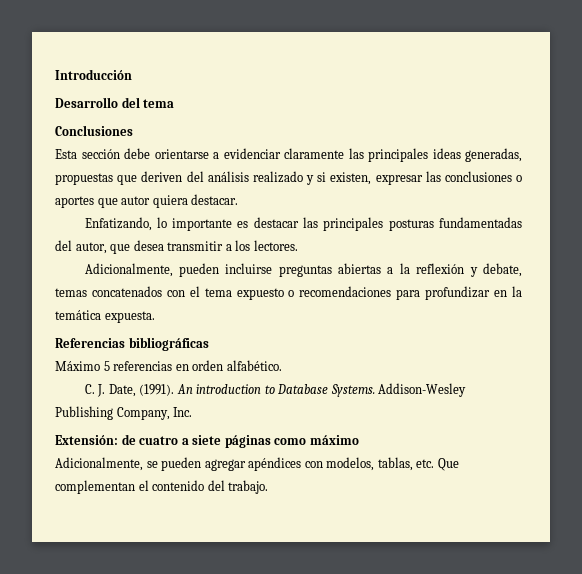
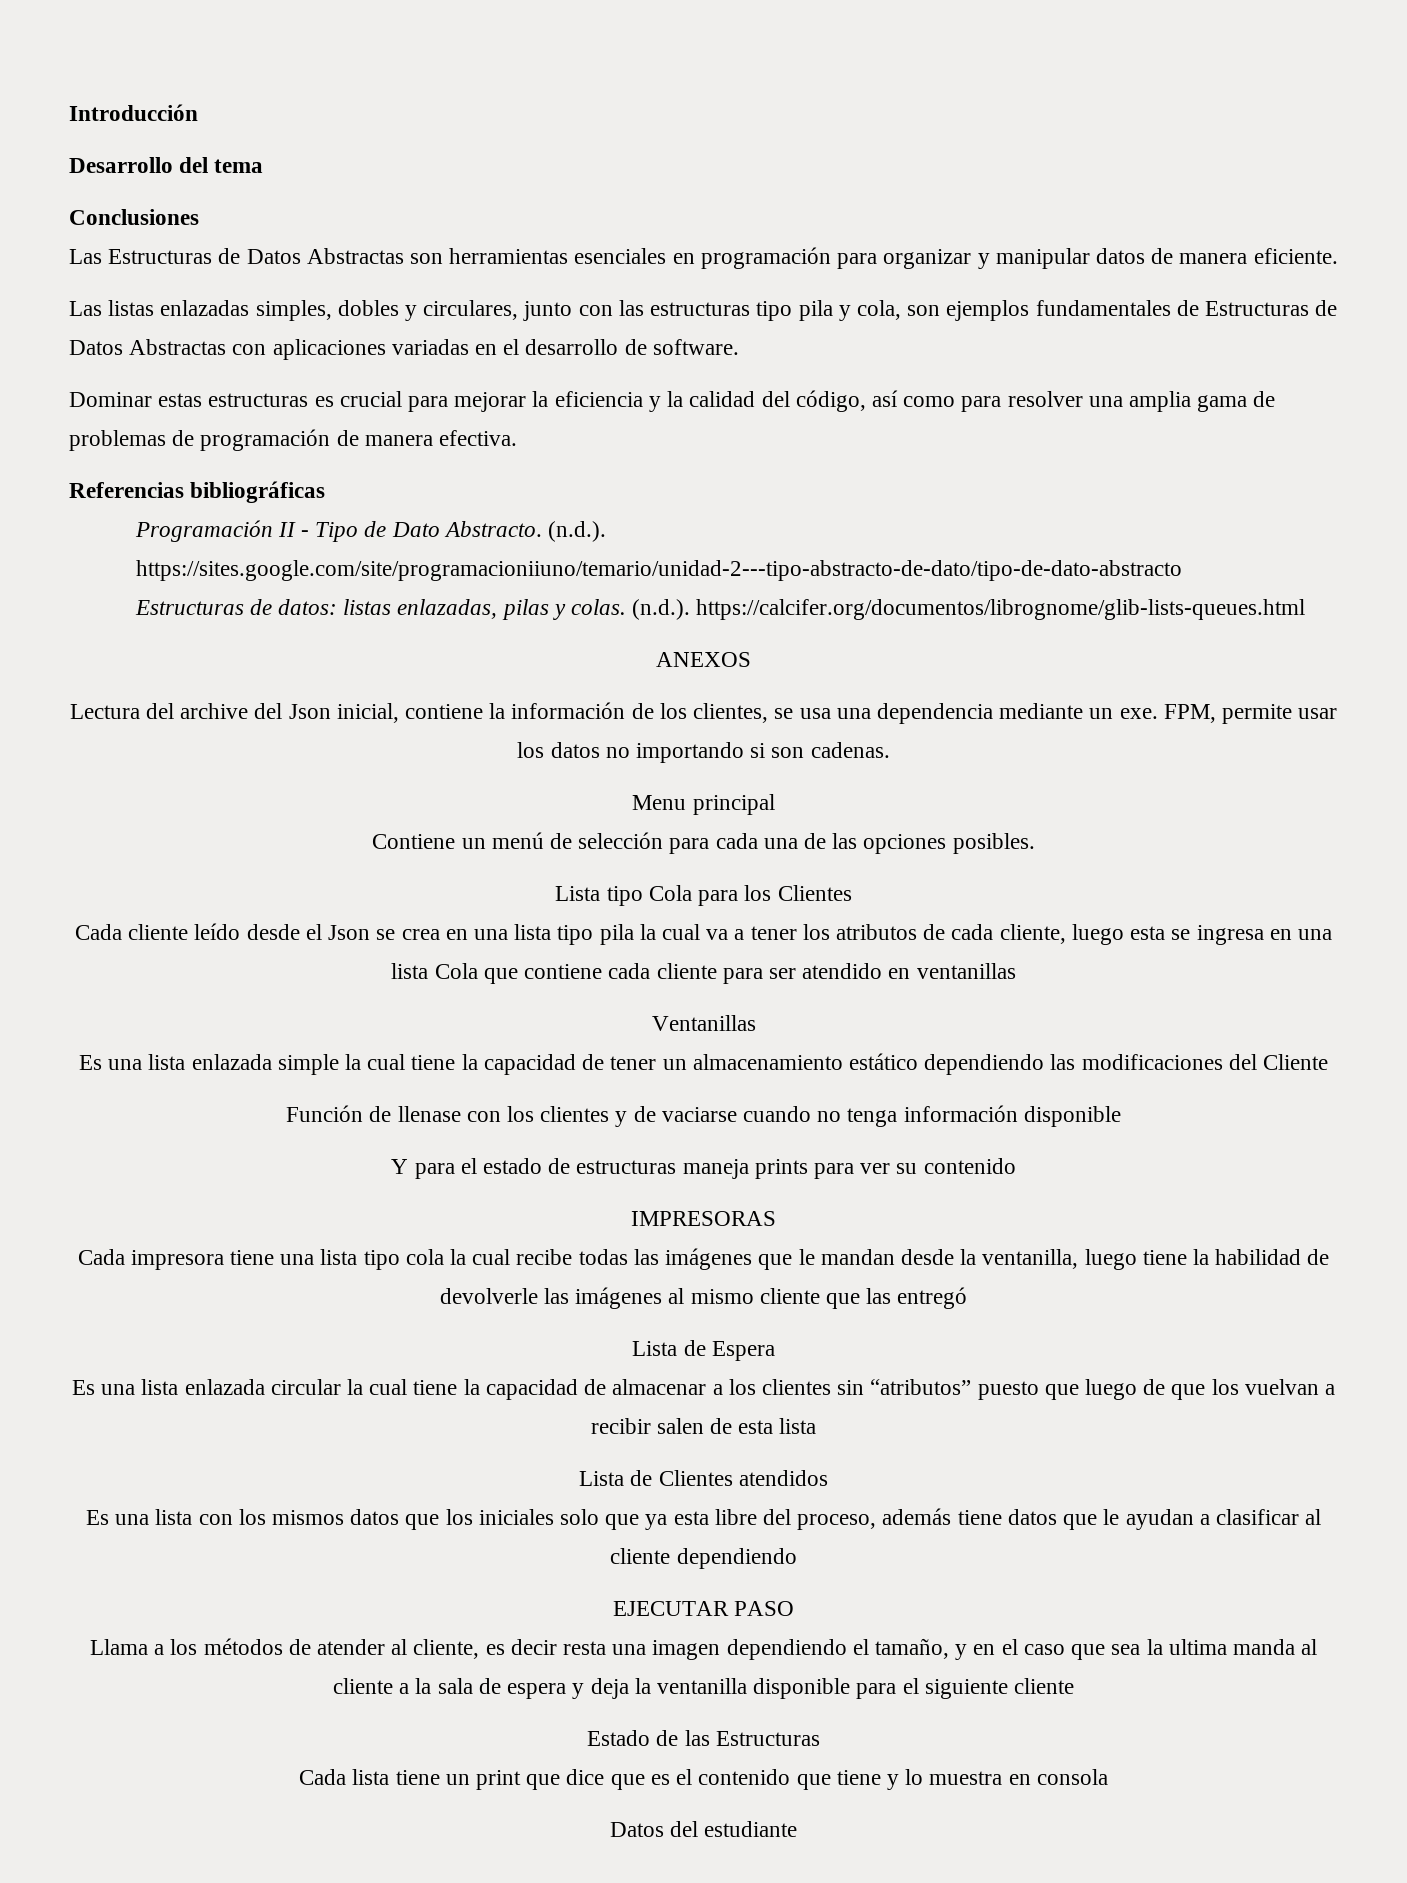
- Esta sección debe orientarse a evidenciar claramente las principales ideas generadas, propuestas que deriven del análisis realizado y si existen, expresar las conclusiones o aportes que autor quiera destacar.
- Enfatizando, lo importante es destacar las principales posturas fundamentadas del autor, que desea transmitir a los lectores.
- Adicionalmente, pueden incluirse preguntas abiertas a la reflexión y debate, temas concatenados con el tema expuesto o recomendaciones para profundizar en la temática expuesta.
+ Las Estructuras de Datos Abstractas son herramientas esenciales en programación para organizar y manipular datos de manera eficiente.
+ Las listas enlazadas simples, dobles y circulares, junto con las estructuras tipo pila y cola, son ejemplos fundamentales de Estructuras de Datos Abstractas con aplicaciones variadas en el desarrollo de software.
+ Dominar estas estructuras es crucial para mejorar la eficiencia y la calidad del código, así como para resolver una amplia gama de problemas de programación de manera efectiva.
  Referencias bibliográficas
- Máximo 5 referencias en orden alfabético.
- C. J. Date, (1991). An introduction to Database Systems. Addison-Wesley Publishing Company, Inc.
- Extensión: de cuatro a siete páginas como máximo
- Adicionalmente, se pueden agregar apéndices con modelos, tablas, etc. Que complementan el contenido del trabajo.
+ Programación II - Tipo de Dato Abstracto. (n.d.). https://sites.google.com/site/programacioniiuno/temario/unidad-2---tipo-abstracto-de-dato/tipo-de-dato-abstracto
+ Estructuras de datos: listas enlazadas, pilas y colas. (n.d.). https://calcifer.org/documentos/librognome/glib-lists-queues.html
+ ANEXOS
+ Lectura del archive del Json inicial, contiene la información de los clientes, se usa una dependencia mediante un exe. FPM, permite usar los datos no importando si son cadenas.
+ Menu principal
+ Contiene un menú de selección para cada una de las opciones posibles.
+ Lista tipo Cola para los Clientes
+ Cada cliente leído desde el Json se crea en una lista tipo pila la cual va a tener los atributos de cada cliente, luego esta se ingresa en una lista Cola que contiene cada cliente para ser atendido en ventanillas
+ Ventanillas
+ Es una lista enlazada simple la cual tiene la capacidad de tener un almacenamiento estático dependiendo las modificaciones del Cliente
+ Función de llenase con los clientes y de vaciarse cuando no tenga información disponible
+ Y para el estado de estructuras maneja prints para ver su contenido
+ IMPRESORAS
+ Cada impresora tiene una lista tipo cola la cual recibe todas las imágenes que le mandan desde la ventanilla, luego tiene la habilidad de devolverle las imágenes al mismo cliente que las entregó
+ Lista de Espera
+ Es una lista enlazada circular la cual tiene la capacidad de almacenar a los clientes sin “atributos” puesto que luego de que los vuelvan a recibir salen de esta lista
+ Lista de Clientes atendidos
+ Es una lista con los mismos datos que los iniciales solo que ya esta libre del proceso, además tiene datos que le ayudan a clasificar al cliente dependiendo
+ EJECUTAR PASO
+ Llama a los métodos de atender al cliente, es decir resta una imagen dependiendo el tamaño, y en el caso que sea la ultima manda al cliente a la sala de espera y deja la ventanilla disponible para el siguiente cliente
+ Estado de las Estructuras
+ Cada lista tiene un print que dice que es el contenido que tiene y lo muestra en consola
+ Datos del estudiante

